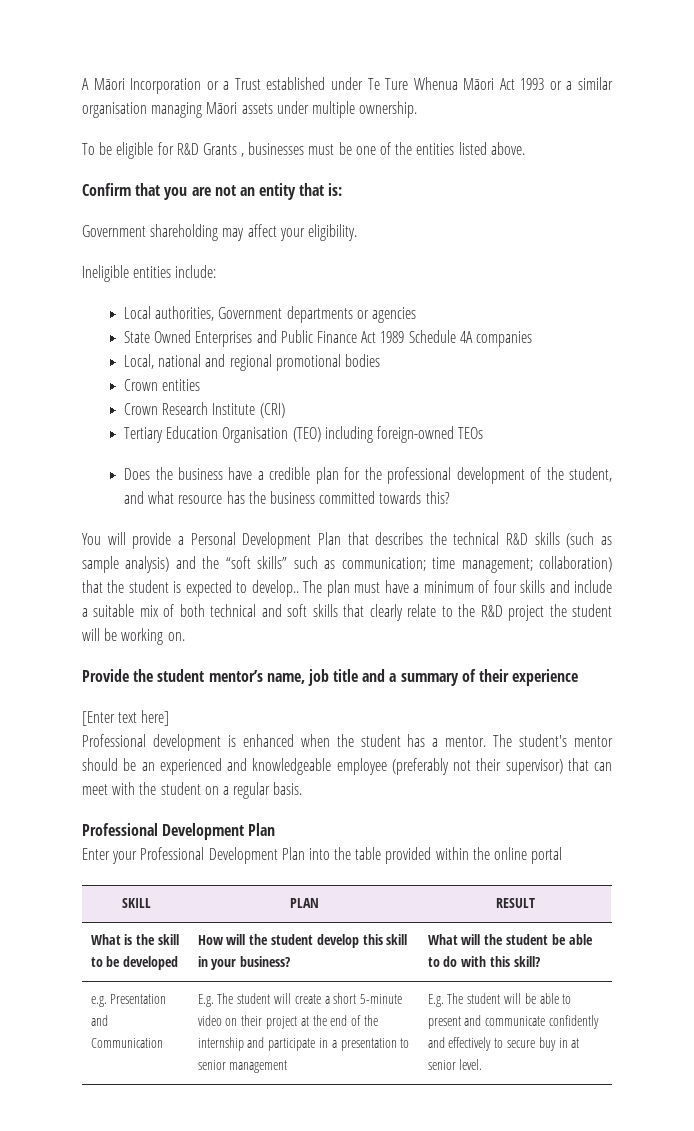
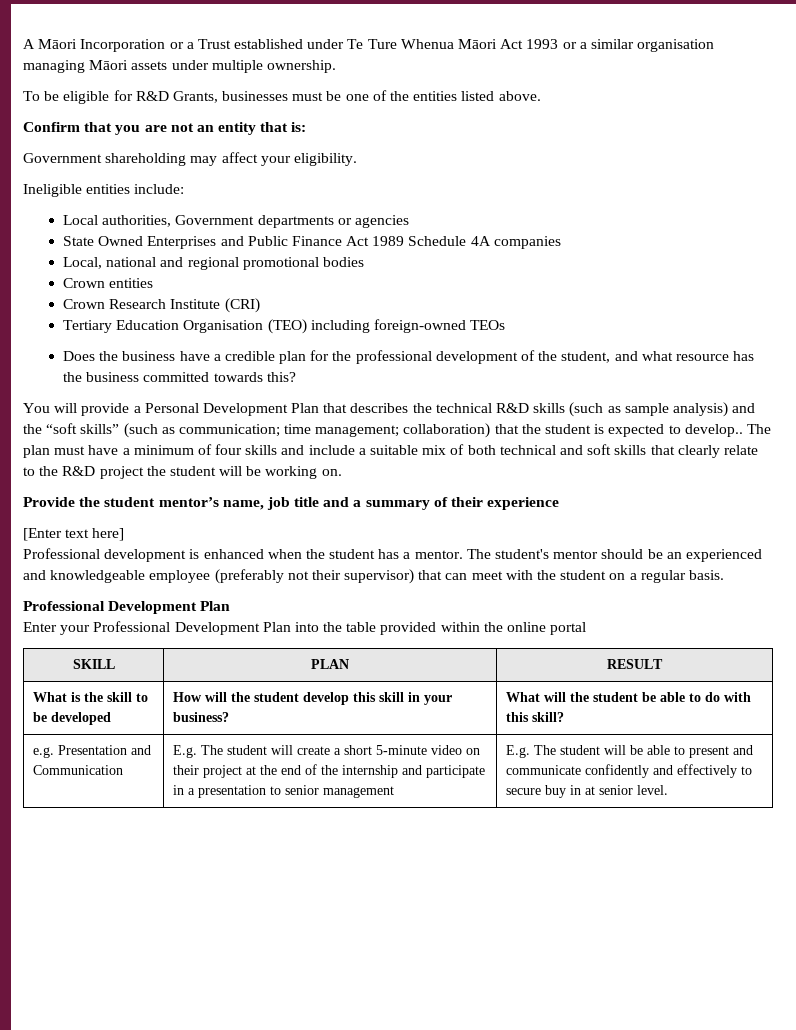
- To be eligible for R&D Grants , businesses must be one of the entities listed above.
+ To be eligible for R&D Grants, businesses must be one of the entities listed above.
- You will provide a Personal Development Plan that describes the technical R&D skills (such as sample analysis) and the “soft skills” such as communication; time management; collaboration) that the student is expected to develop..
+ You will provide a Personal Development Plan that describes the technical R&D skills (such as sample analysis) and the “soft skills” (such as communication; time management; collaboration) that the student is expected to develop..

